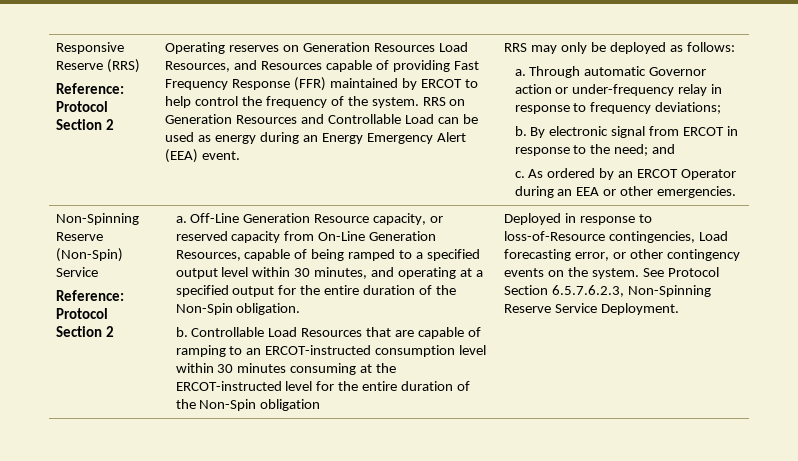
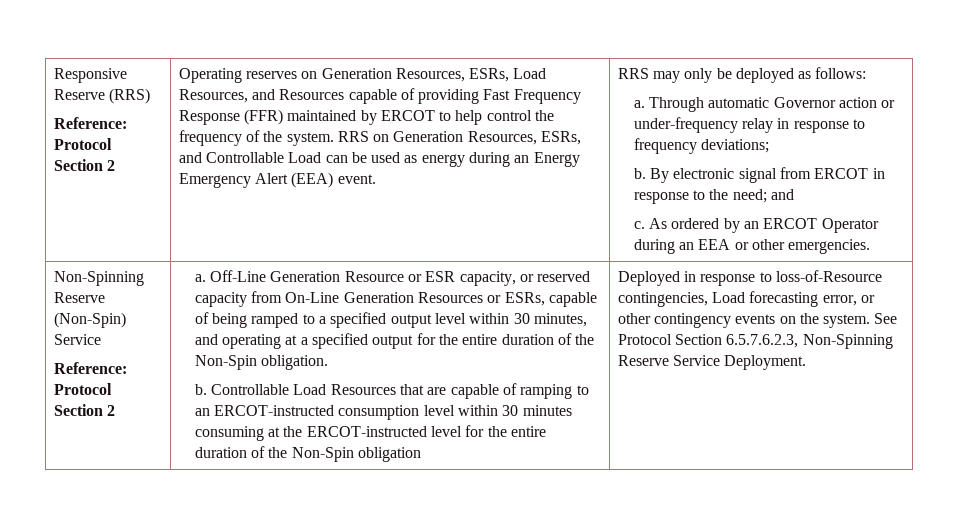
- Operating reserves on Generation Resources Load Resources, and Resources capable of providing Fast Frequency Response (FFR) maintained by ERCOT to help control the frequency of the system.
+ Operating reserves on Generation Resources, ESRs, Load Resources, and Resources capable of providing Fast Frequency Response (FFR) maintained by ERCOT to help control the frequency of the system.
- RRS on Generation Resources and Controllable Load can be used as energy during an Energy Emergency Alert (EEA) event.
+ RRS on Generation Resources, ESRs, and Controllable Load can be used as energy during an Energy Emergency Alert (EEA) event.
- Off-Line Generation Resource capacity, or reserved capacity from On-Line Generation Resources, capable of being ramped to a specified output level within 30 minutes, and operating at a specified output for the entire duration of the Non-Spin obligation.
+ Off-Line Generation Resource or ESR capacity, or reserved capacity from On-Line Generation Resources or ESRs, capable of being ramped to a specified output level within 30 minutes, and operating at a specified output for the entire duration of the Non-Spin obligation.

